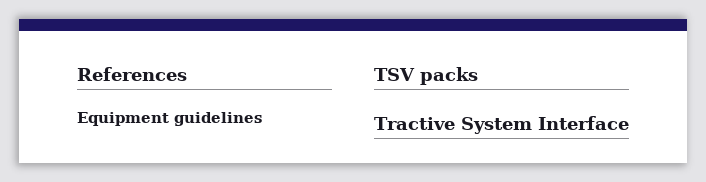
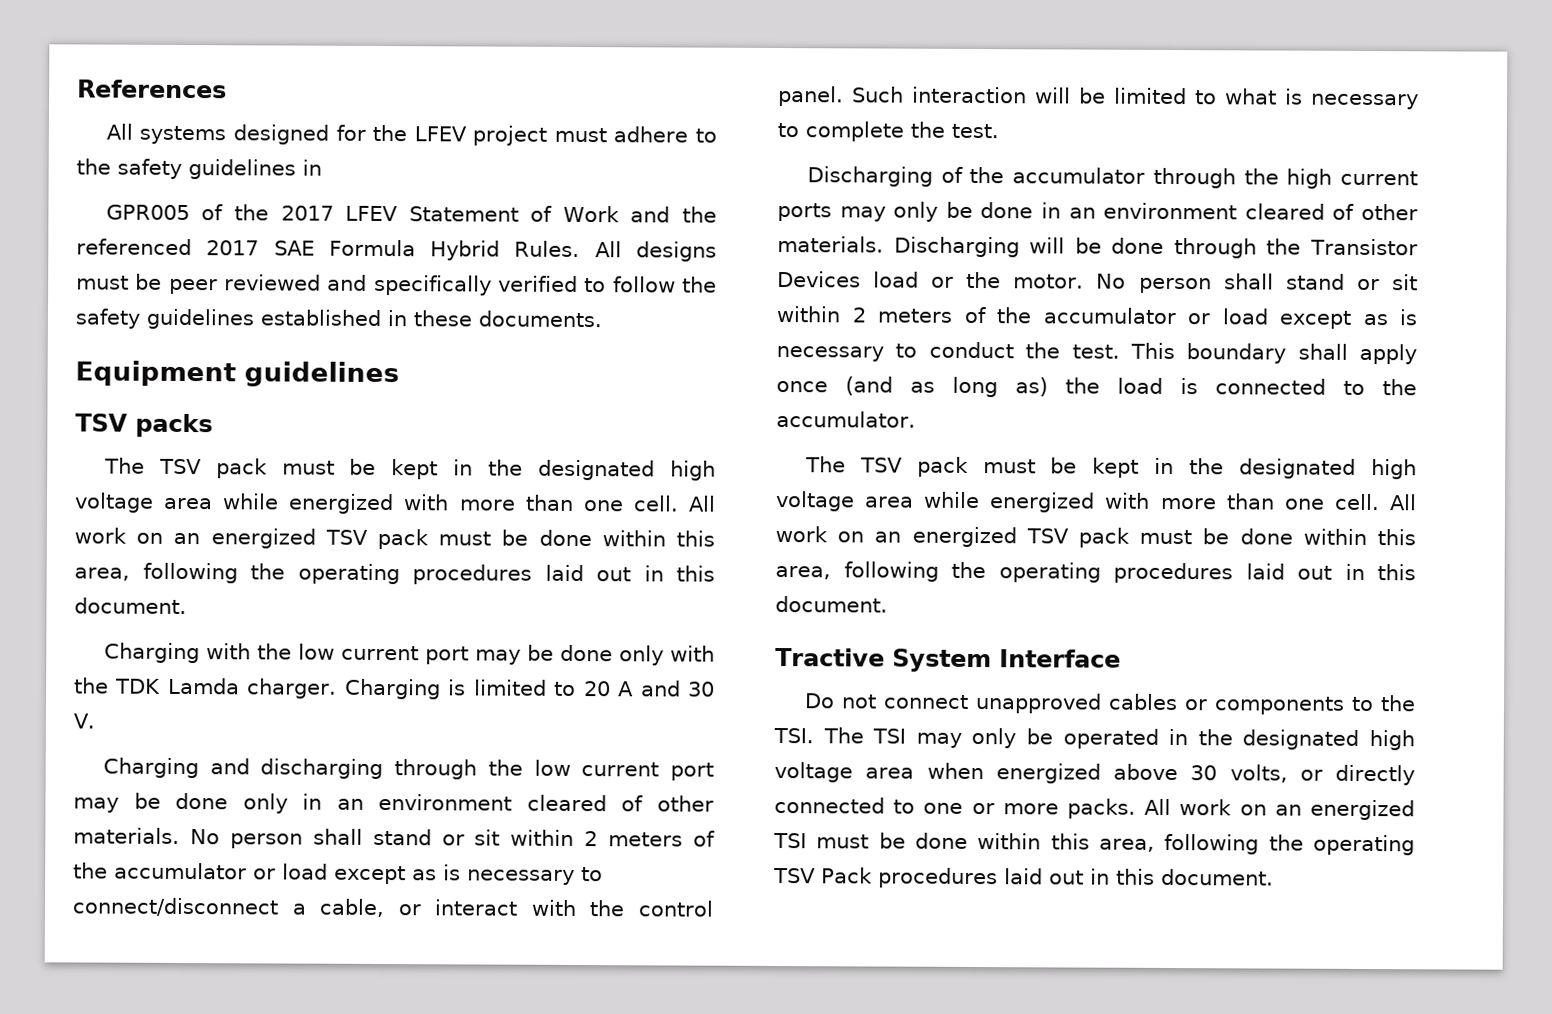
+ All systems designed for the LFEV project must adhere to the safety guidelines in
+ GPR005 of the 2017 LFEV Statement of Work and the referenced 2017 SAE Formula Hybrid Rules. All designs must be peer reviewed and specifically verified to follow the safety guidelines established in these documents.
  Equipment guidelines
  TSV packs
+ The TSV pack must be kept in the designated high voltage area while energized with more than one cell. All work on an energized TSV pack must be done within this area, following the operating procedures laid out in this document.
+ Charging with the low current port may be done only with the TDK Lamda charger. Charging is limited to 20 A and 30 V.
+ Charging and discharging through the low current port may be done only in an environment cleared of other materials. No person shall stand or sit within 2 meters of the accumulator or load except as is necessary to connect/disconnect a cable, or interact with the control panel. Such interaction will be limited to what is necessary to complete the test.
+ Discharging of the accumulator through the high current ports may only be done in an environment cleared of other materials. Discharging will be done through the Transistor Devices load or the motor. No person shall stand or sit within 2 meters of the accumulator or load except as is necessary to conduct the test. This boundary shall apply once (and as long as) the load is connected to the accumulator.
+ The TSV pack must be kept in the designated high voltage area while energized with more than one cell. All work on an energized TSV pack must be done within this area, following the operating procedures laid out in this document.
  Tractive System Interface
+ Do not connect unapproved cables or components to the TSI. The TSI may only be operated in the designated high voltage area when energized above 30 volts, or directly connected to one or more packs. All work on an energized TSI must be done within this area, following the operating TSV Pack procedures laid out in this document.

